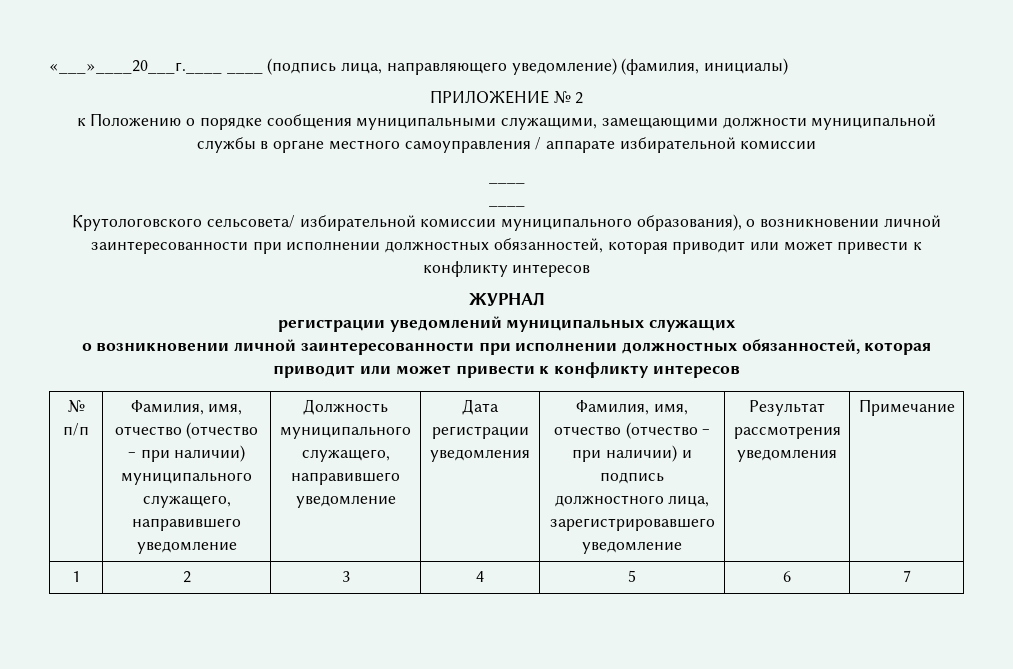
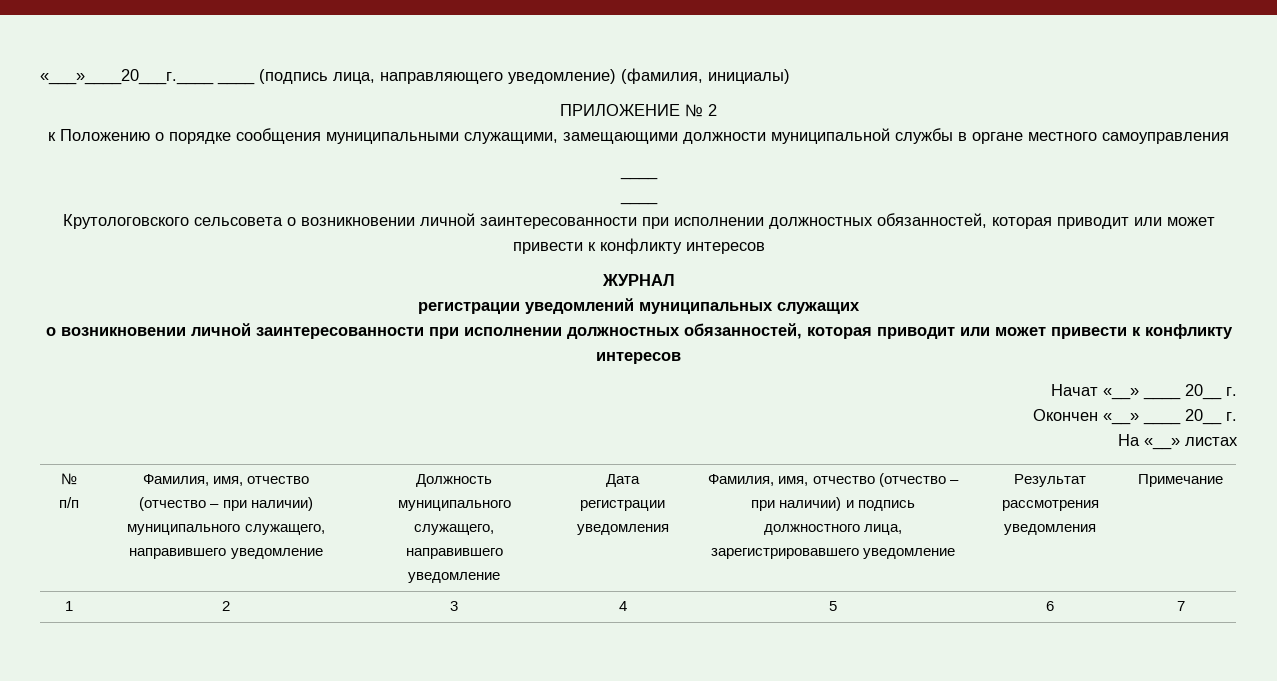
- к Положению о порядке сообщения муниципальными служащими, замещающими должности муниципальной службы в органе местного самоуправления / аппарате избирательной комиссии
+ к Положению о порядке сообщения муниципальными служащими, замещающими должности муниципальной службы в органе местного самоуправления
- Крутологовского сельсовета/ избирательной комиссии муниципального образования), о возникновении личной заинтересованности при исполнении должностных обязанностей, которая приводит или может привести к конфликту интересов
+ Крутологовского сельсовета о возникновении личной заинтересованности при исполнении должностных обязанностей, которая приводит или может привести к конфликту интересов
+ Начат «__» ____ 20__ г.
+ Окончен «__» ____ 20__ г.
+ На «__» листах

